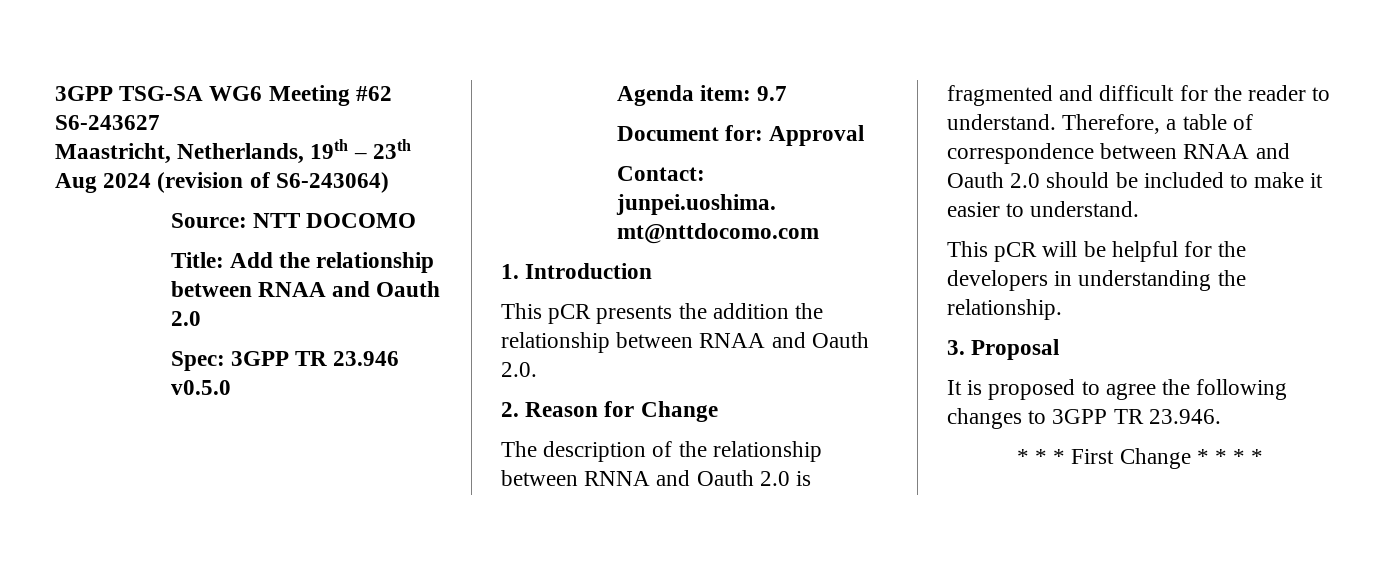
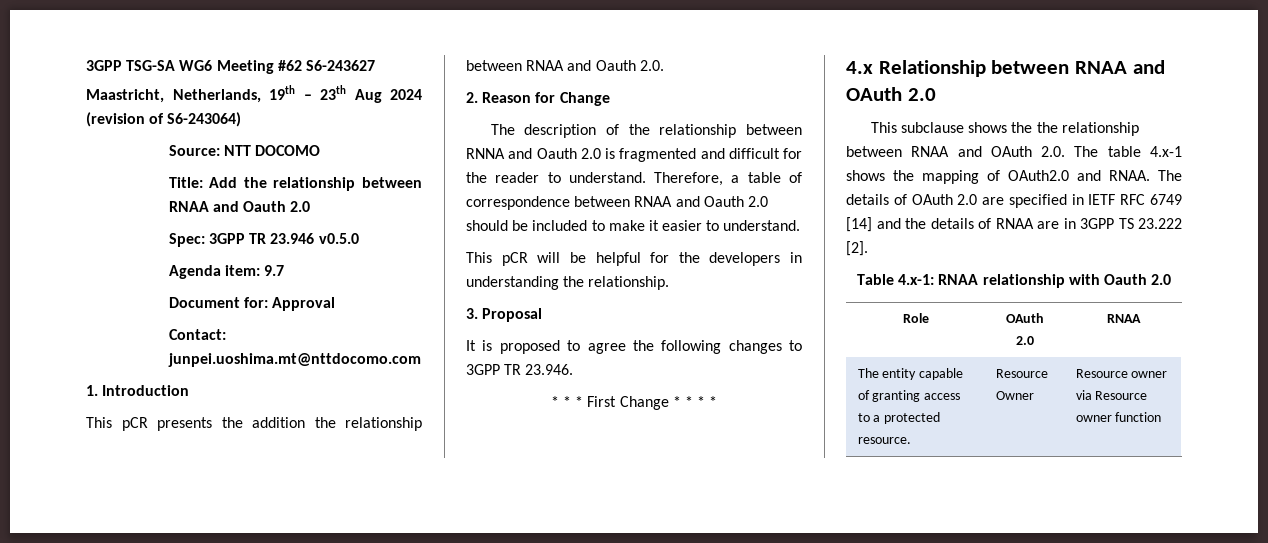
+ 4.x Relationship between RNAA and OAuth 2.0
+ This subclause shows the the relationship between RNAA and OAuth 2.0. The table 4.x-1 shows the mapping of OAuth2.0 and RNAA. The details of OAuth 2.0 are specified in IETF RFC 6749 [14] and the details of RNAA are in 3GPP TS 23.222 [2].
+ Table 4.x-1: RNAA relationship with Oauth 2.0
+ Role | OAuth 2.0 | RNAA
+ The entity capable of granting access to a protected resource. | Resource Owner | Resource owner via Resource owner function

